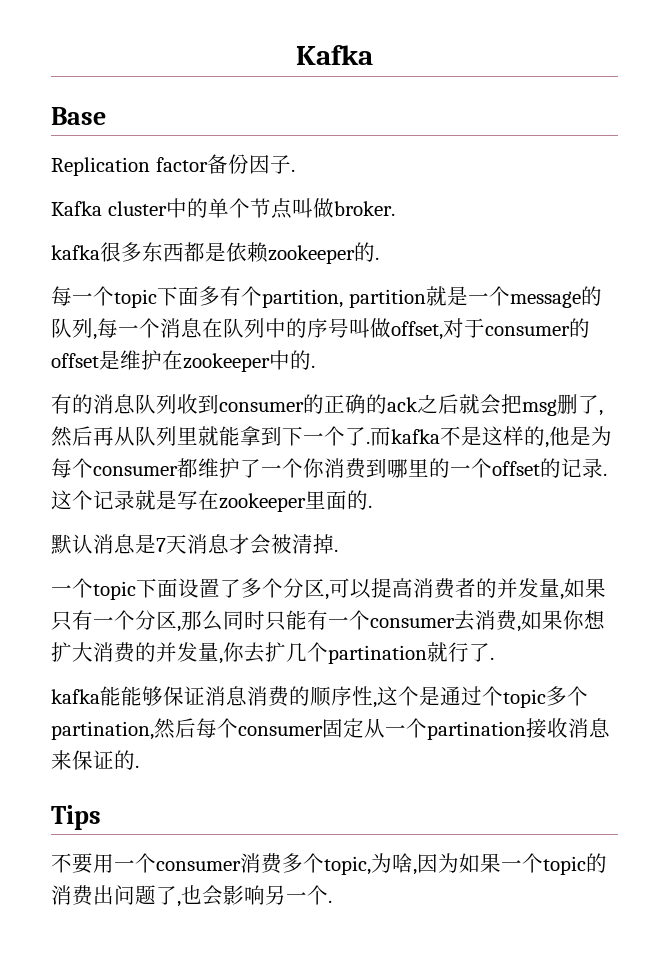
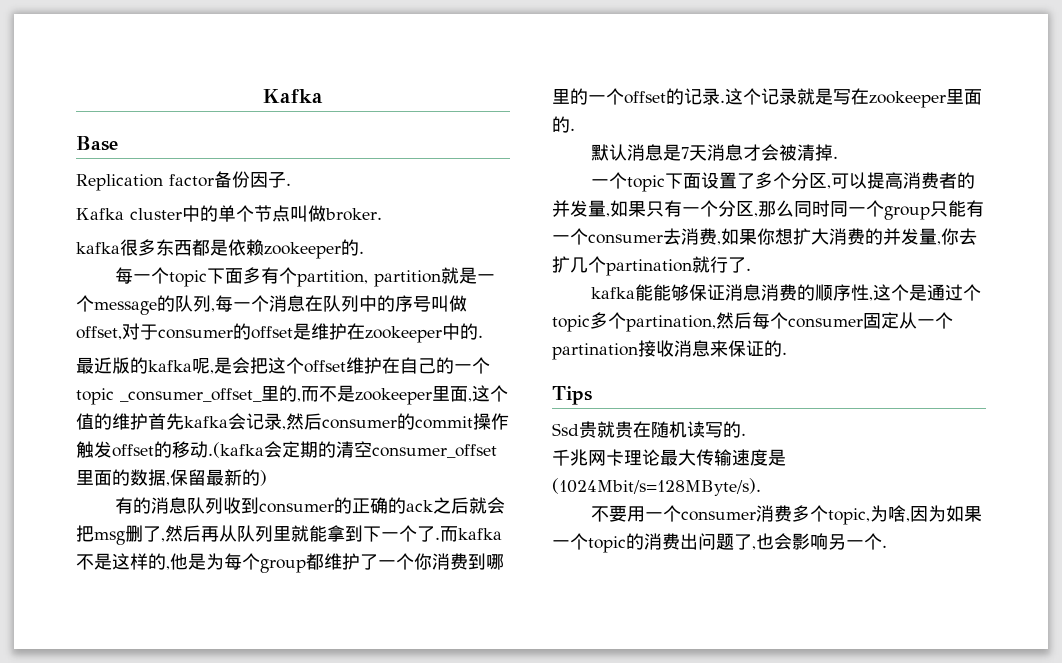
+ 最近版的kafka呢,是会把这个offset维护在自己的一个topic _consumer_offset_里的,而不是zookeeper里面,这个值的维护首先kafka会记录,然后consumer的commit操作触发offset的移动.(kafka会定期的清空consumer_offset里面的数据,保留最新的)
- 而kafka不是这样的,他是为每个consumer都维护了一个你消费到哪里的一个offset的记录.
+ 而kafka不是这样的,他是为每个group都维护了一个你消费到哪里的一个offset的记录.
- 一个topic下面设置了多个分区,可以提高消费者的并发量,如果只有一个分区,那么同时只能有一个consumer去消费,如果你想扩大消费的并发量,你去扩几个partination就行了.
+ 一个topic下面设置了多个分区,可以提高消费者的并发量,如果只有一个分区,那么同时同一个group只能有一个consumer去消费,如果你想扩大消费的并发量,你去扩几个partination就行了.
+ Ssd贵就贵在随机读写的.
+ 千兆网卡理论最大传输速度是(1024Mbit/s=128MByte/s).

